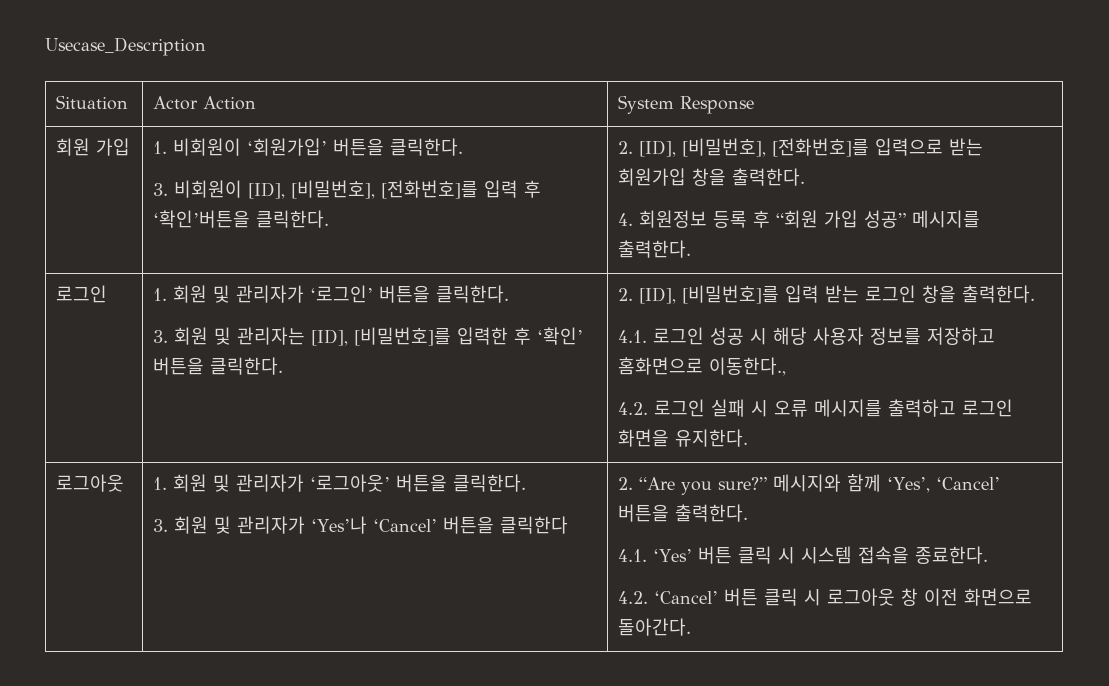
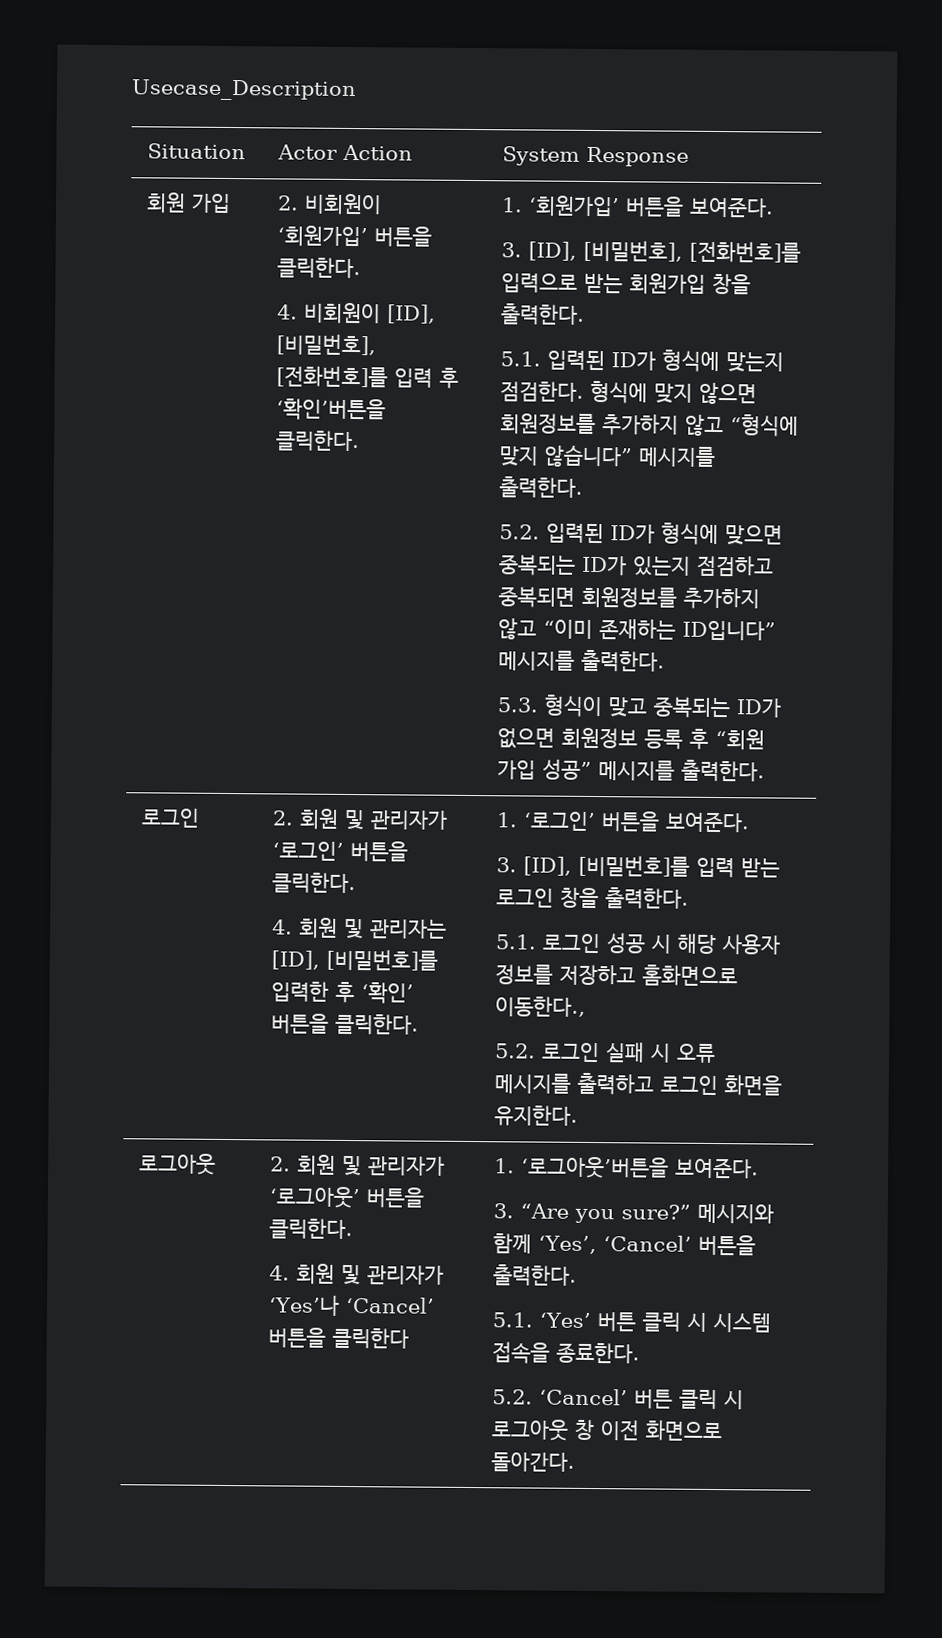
- 1. 비회원이 ‘회원가입’ 버튼을 클릭한다.
+ 2. 비회원이 ‘회원가입’ 버튼을 클릭한다.
- 3. 비회원이 [ID], [비밀번호], [전화번호]를 입력 후 ‘확인’버튼을 클릭한다.
+ 4. 비회원이 [ID], [비밀번호], [전화번호]를 입력 후 ‘확인’버튼을 클릭한다.
- 2. [ID], [비밀번호], [전화번호]를 입력으로 받는 회원가입 창을 출력한다.
+ 1. ‘회원가입’ 버튼을 보여준다.
+ 3. [ID], [비밀번호], [전화번호]를 입력으로 받는 회원가입 창을 출력한다.
- 4. 회원정보 등록 후 “회원 가입 성공” 메시지를 출력한다.
+ 5.1. 입력된 ID가 형식에 맞는지 점검한다. 형식에 맞지 않으면 회원정보를 추가하지 않고 “형식에 맞지 않습니다” 메시지를 출력한다.
+ 5.2. 입력된 ID가 형식에 맞으면 중복되는 ID가 있는지 점검하고 중복되면 회원정보를 추가하지 않고 “이미 존재하는 ID입니다” 메시지를 출력한다.
+ 5.3. 형식이 맞고 중복되는 ID가 없으면 회원정보 등록 후 “회원 가입 성공” 메시지를 출력한다.
- 1. 회원 및 관리자가 ‘로그인’ 버튼을 클릭한다.
+ 2. 회원 및 관리자가 ‘로그인’ 버튼을 클릭한다.
- 3. 회원 및 관리자는 [ID], [비밀번호]를 입력한 후 ‘확인’ 버튼을 클릭한다.
+ 4. 회원 및 관리자는 [ID], [비밀번호]를 입력한 후 ‘확인’ 버튼을 클릭한다.
- 2. [ID], [비밀번호]를 입력 받는 로그인 창을 출력한다.
+ 1. ‘로그인’ 버튼을 보여준다.
+ 3. [ID], [비밀번호]를 입력 받는 로그인 창을 출력한다.
- 4.1. 로그인 성공 시 해당 사용자 정보를 저장하고 홈화면으로 이동한다.,
+ 5.1. 로그인 성공 시 해당 사용자 정보를 저장하고 홈화면으로 이동한다.,
- 4.2. 로그인 실패 시 오류 메시지를 출력하고 로그인 화면을 유지한다.
+ 5.2. 로그인 실패 시 오류 메시지를 출력하고 로그인 화면을 유지한다.
- 1. 회원 및 관리자가 ‘로그아웃’ 버튼을 클릭한다.
+ 2. 회원 및 관리자가 ‘로그아웃’ 버튼을 클릭한다.
- 3. 회원 및 관리자가 ‘Yes’나 ‘Cancel’ 버튼을 클릭한다
+ 4. 회원 및 관리자가 ‘Yes’나 ‘Cancel’ 버튼을 클릭한다
- 2. “Are you sure?”
+ 1. ‘로그아웃’버튼을 보여준다.
+ 3. “Are you sure?”
- 4.1. ‘Yes’ 버튼 클릭 시 시스템 접속을 종료한다.
+ 5.1. ‘Yes’ 버튼 클릭 시 시스템 접속을 종료한다.
- 4.2. ‘Cancel’ 버튼 클릭 시 로그아웃 창 이전 화면으로 돌아간다.
+ 5.2. ‘Cancel’ 버튼 클릭 시 로그아웃 창 이전 화면으로 돌아간다.

